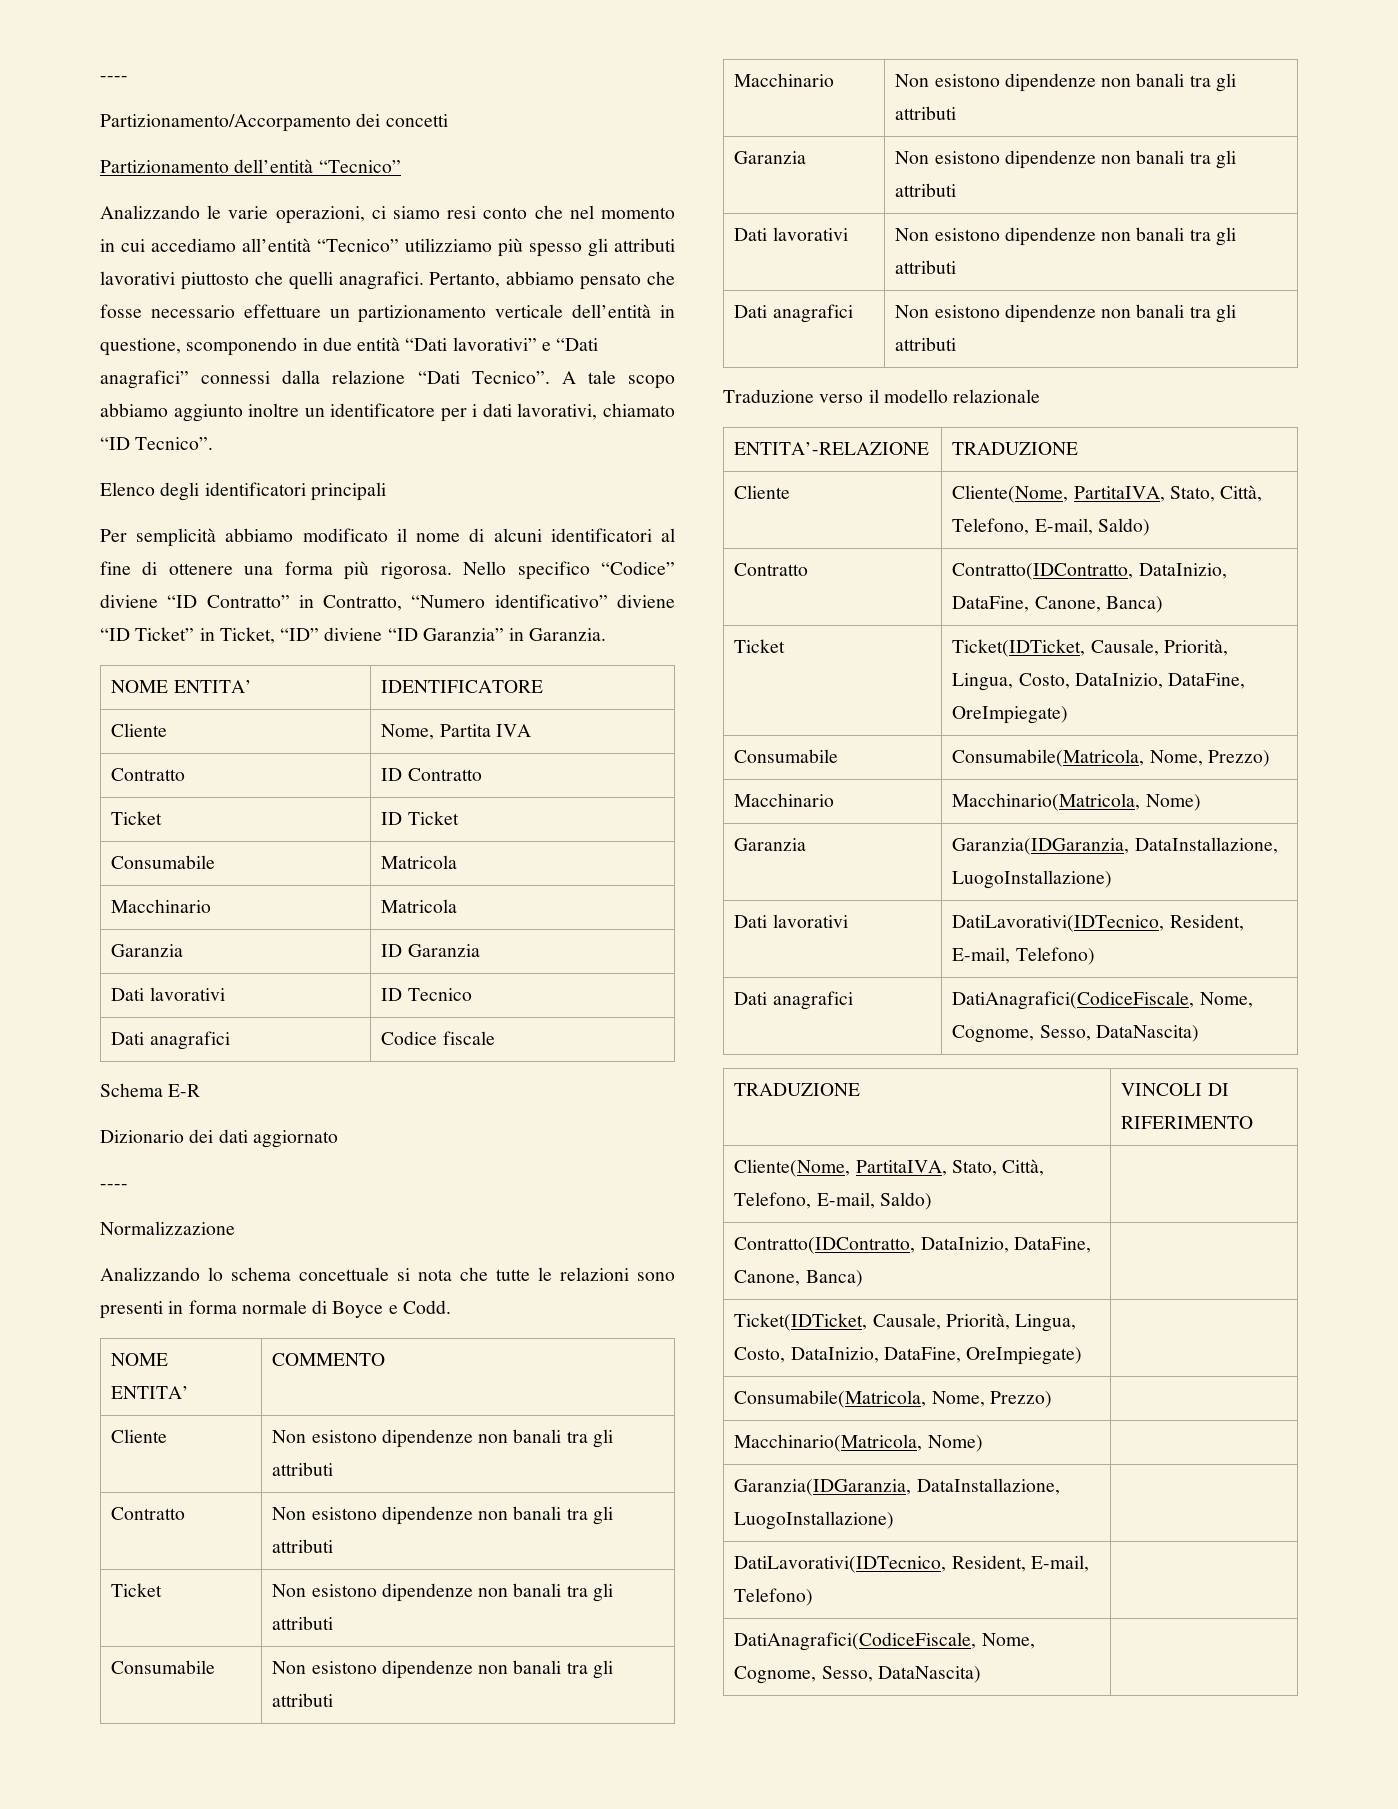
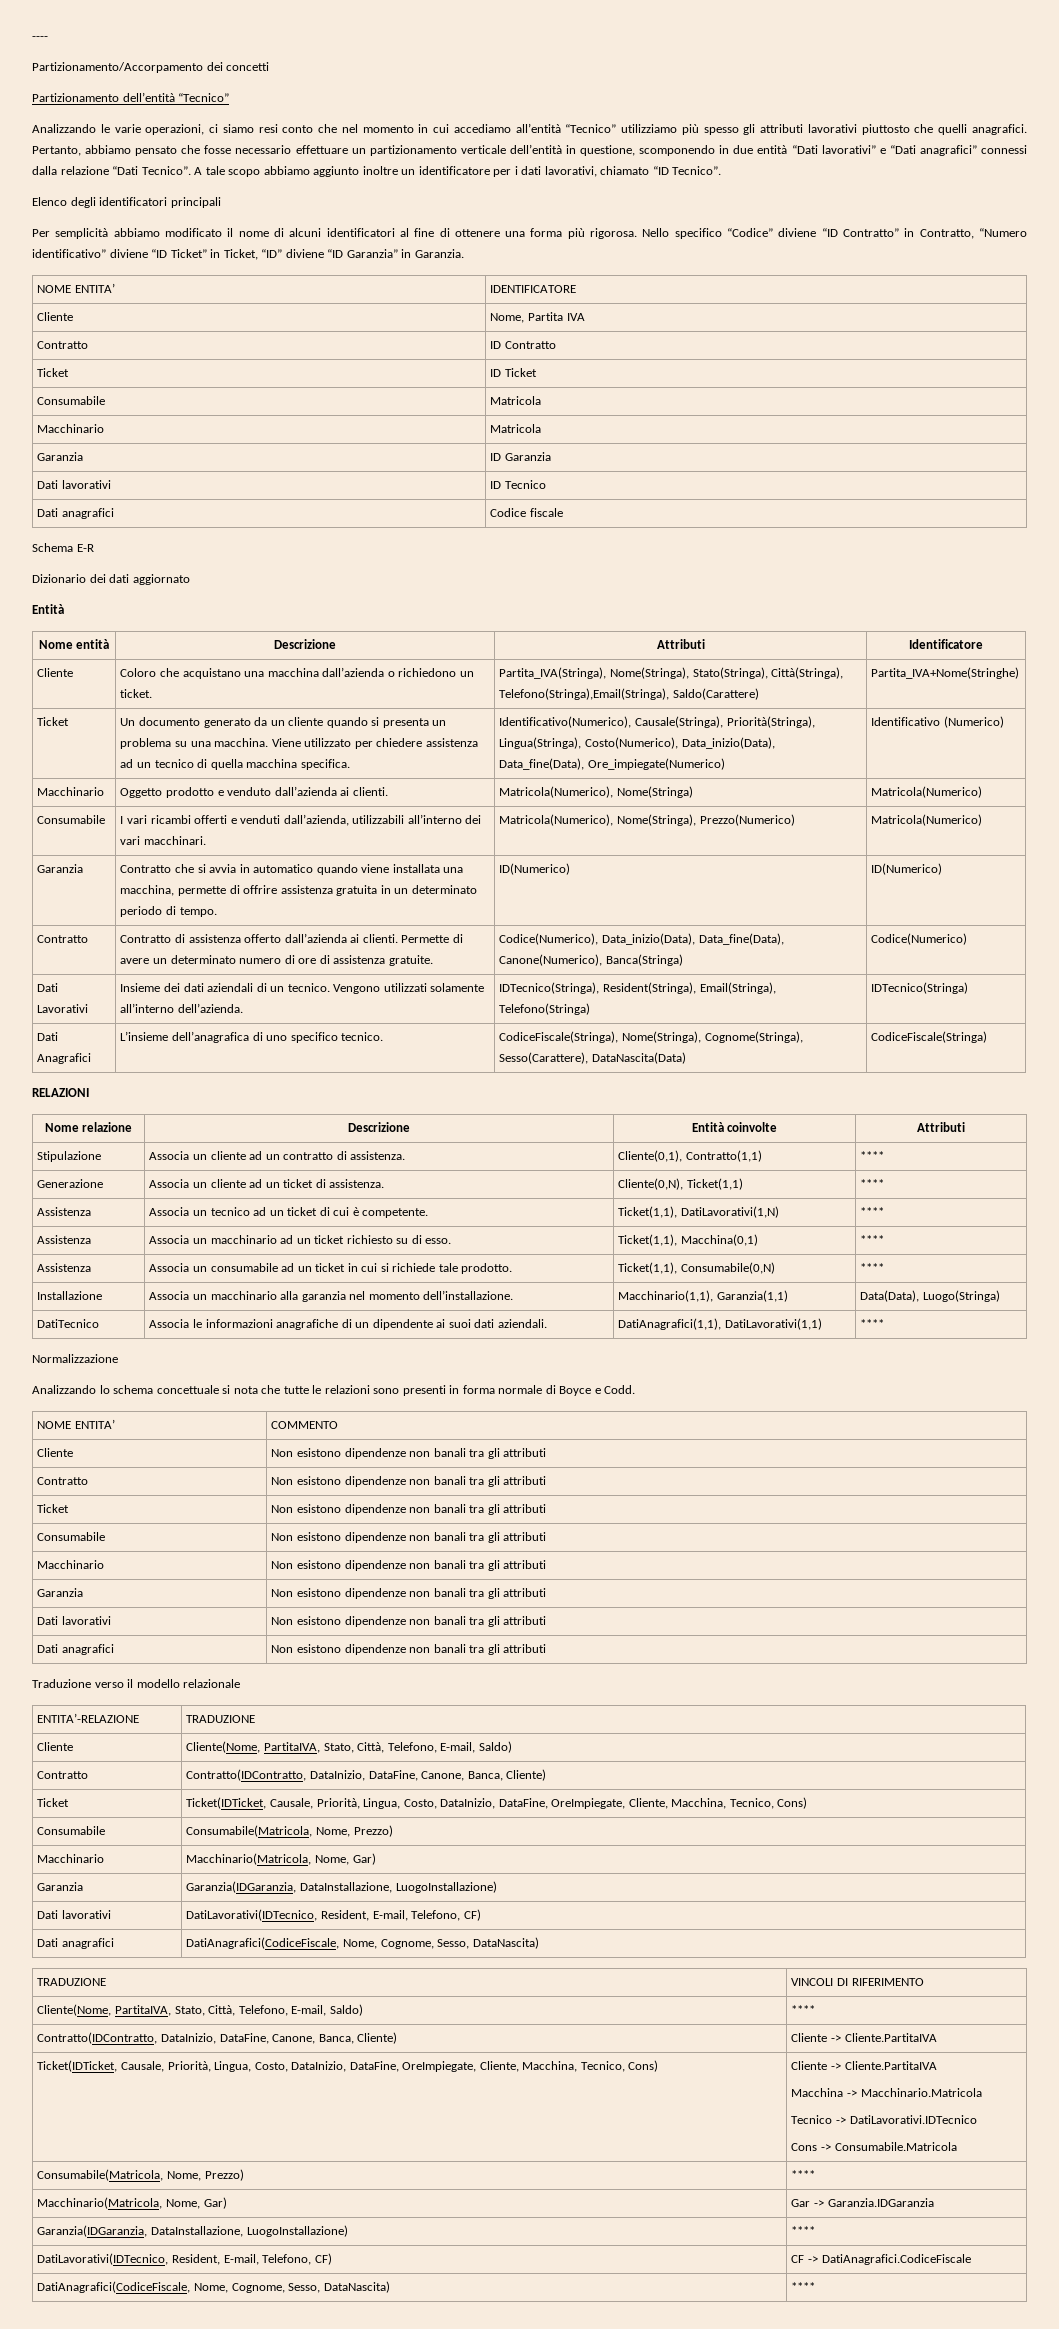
  Dizionario dei dati aggiornato
- ----
+ Entità
+ Nome entità | Descrizione | Attributi | Identificatore
+ Cliente | Coloro che acquistano una macchina dall’azienda o richiedono un ticket. | Partita_IVA(Stringa), Nome(Stringa), Stato(Stringa), Città(Stringa), Telefono(Stringa),Email(Stringa), Saldo(Carattere) | Partita_IVA+Nome(Stringhe)
+ Ticket | Un documento generato da un cliente quando si presenta un problema su una macchina. Viene utilizzato per chiedere assistenza ad un tecnico di quella macchina specifica. | Identificativo(Numerico), Causale(Stringa), Priorità(Stringa), Lingua(Stringa), Costo(Numerico), Data_inizio(Data), Data_fine(Data), Ore_impiegate(Numerico) | Identificativo (Numerico)
+ Macchinario | Oggetto prodotto e venduto dall’azienda ai clienti. | Matricola(Numerico), Nome(Stringa) | Matricola(Numerico)
+ Consumabile | I vari ricambi offerti e venduti dall’azienda, utilizzabili all’interno dei vari macchinari. | Matricola(Numerico), Nome(Stringa), Prezzo(Numerico) | Matricola(Numerico)
+ Garanzia | Contratto che si avvia in automatico quando viene installata una macchina, permette di offrire assistenza gratuita in un determinato periodo di tempo. | ID(Numerico) | ID(Numerico)
+ Contratto | Contratto di assistenza offerto dall’azienda ai clienti. Permette di avere un determinato numero di ore di assistenza gratuite. | Codice(Numerico), Data_inizio(Data), Data_fine(Data), Canone(Numerico), Banca(Stringa) | Codice(Numerico)
+ Dati Lavorativi | Insieme dei dati aziendali di un tecnico. Vengono utilizzati solamente all’interno dell’azienda. | IDTecnico(Stringa), Resident(Stringa), Email(Stringa), Telefono(Stringa) | IDTecnico(Stringa)
+ Dati Anagrafici | L’insieme dell’anagrafica di uno specifico tecnico. | CodiceFiscale(Stringa), Nome(Stringa), Cognome(Stringa), Sesso(Carattere), DataNascita(Data) | CodiceFiscale(Stringa)
+ RELAZIONI
+ Nome relazione | Descrizione | Entità coinvolte | Attributi
+ Stipulazione | Associa un cliente ad un contratto di assistenza. | Cliente(0,1), Contratto(1,1) | ****
+ Generazione | Associa un cliente ad un ticket di assistenza. | Cliente(0,N), Ticket(1,1) | ****
+ Assistenza | Associa un tecnico ad un ticket di cui è competente. | Ticket(1,1), DatiLavorativi(1,N) | ****
+ Assistenza | Associa un macchinario ad un ticket richiesto su di esso. | Ticket(1,1), Macchina(0,1) | ****
+ Assistenza | Associa un consumabile ad un ticket in cui si richiede tale prodotto. | Ticket(1,1), Consumabile(0,N) | ****
+ Installazione | Associa un macchinario alla garanzia nel momento dell’installazione. | Macchinario(1,1), Garanzia(1,1) | Data(Data), Luogo(Stringa)
+ DatiTecnico | Associa le informazioni anagrafiche di un dipendente ai suoi dati aziendali. | DatiAnagrafici(1,1), DatiLavorativi(1,1) | ****
- Contratto | Contratto(IDContratto, DataInizio, DataFine, Canone, Banca)
+ Contratto | Contratto(IDContratto, DataInizio, DataFine, Canone, Banca, Cliente)
- Ticket | Ticket(IDTicket, Causale, Priorità, Lingua, Costo, DataInizio, DataFine, OreImpiegate)
+ Ticket | Ticket(IDTicket, Causale, Priorità, Lingua, Costo, DataInizio, DataFine, OreImpiegate, Cliente, Macchina, Tecnico, Cons)
- Macchinario | Macchinario(Matricola, Nome)
+ Macchinario | Macchinario(Matricola, Nome, Gar)
- Dati lavorativi | DatiLavorativi(IDTecnico, Resident, E-mail, Telefono)
+ Dati lavorativi | DatiLavorativi(IDTecnico, Resident, E-mail, Telefono, CF)
- Cliente(Nome, PartitaIVA, Stato, Città, Telefono, E-mail, Saldo) |
- Contratto(IDContratto, DataInizio, DataFine, Canone, Banca) |
- Ticket(IDTicket, Causale, Priorità, Lingua, Costo, DataInizio, DataFine, OreImpiegate) |
+ Cliente(Nome, PartitaIVA, Stato, Città, Telefono, E-mail, Saldo) | ****
+ Contratto(IDContratto, DataInizio, DataFine, Canone, Banca, Cliente) | Cliente -> Cliente.PartitaIVA
+ Ticket(IDTicket, Causale, Priorità, Lingua, Costo, DataInizio, DataFine, OreImpiegate, Cliente, Macchina, Tecnico, Cons) | Cliente -> Cliente.PartitaIVA
+ Macchina -> Macchinario.Matricola
+ Tecnico -> DatiLavorativi.IDTecnico
+ Cons -> Consumabile.Matricola
- Consumabile(Matricola, Nome, Prezzo) |
- Macchinario(Matricola, Nome) |
+ Consumabile(Matricola, Nome, Prezzo) | ****
+ Macchinario(Matricola, Nome, Gar) | Gar -> Garanzia.IDGaranzia
- Garanzia(IDGaranzia, DataInstallazione, LuogoInstallazione) |
- DatiLavorativi(IDTecnico, Resident, E-mail, Telefono) |
+ Garanzia(IDGaranzia, DataInstallazione, LuogoInstallazione) | ****
+ DatiLavorativi(IDTecnico, Resident, E-mail, Telefono, CF) | CF -> DatiAnagrafici.CodiceFiscale
- DatiAnagrafici(CodiceFiscale, Nome, Cognome, Sesso, DataNascita) |
+ DatiAnagrafici(CodiceFiscale, Nome, Cognome, Sesso, DataNascita) | ****

